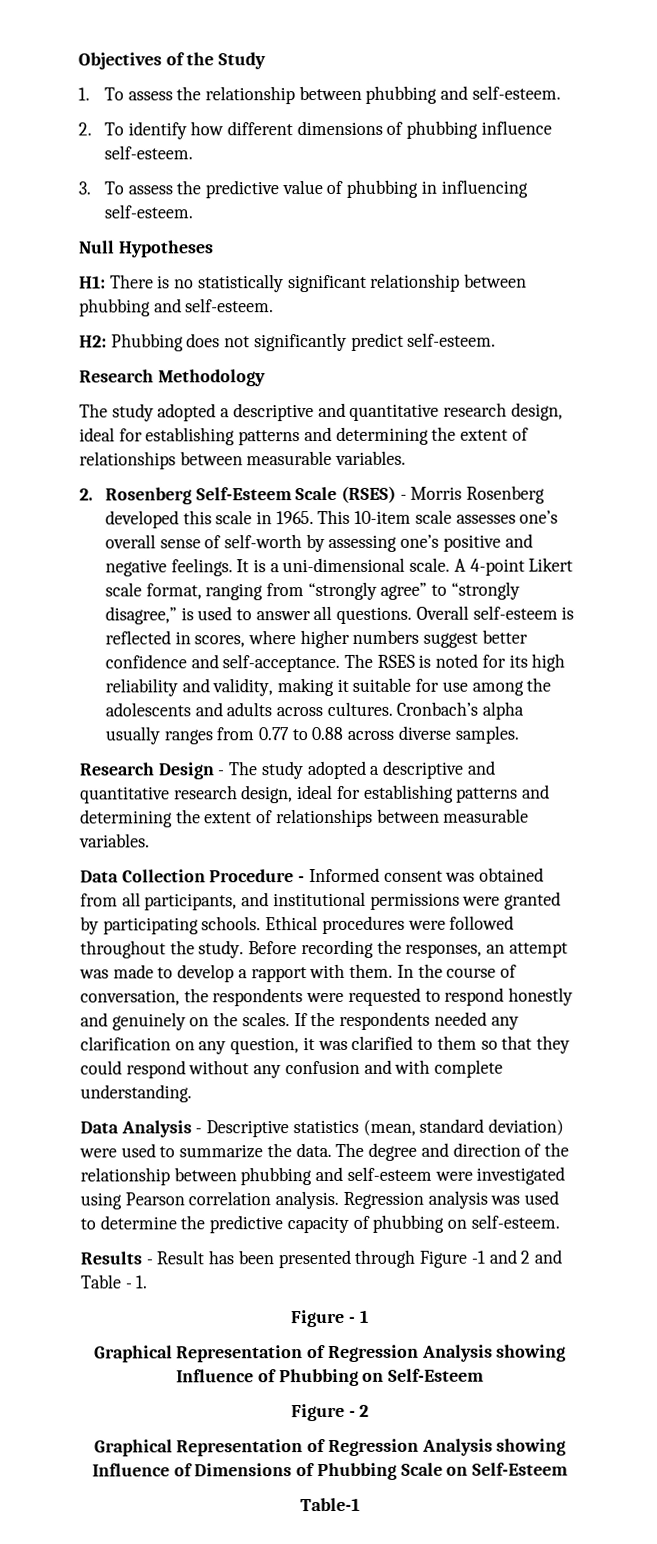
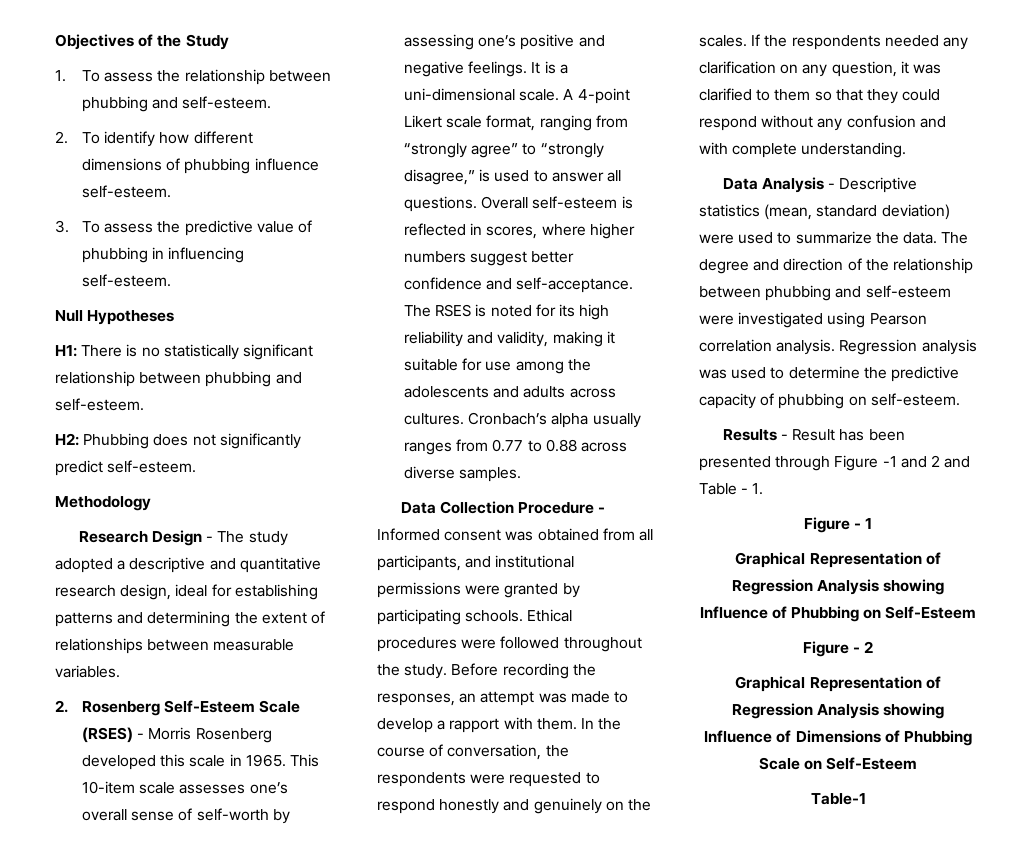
- Research Methodology
- The study adopted a descriptive and quantitative research design, ideal for establishing patterns and determining the extent of relationships between measurable variables.
+ Methodology
+ Research Design - The study adopted a descriptive and quantitative research design, ideal for establishing patterns and determining the extent of relationships between measurable variables.
- Research Design - The study adopted a descriptive and quantitative research design, ideal for establishing patterns and determining the extent of relationships between measurable variables.

